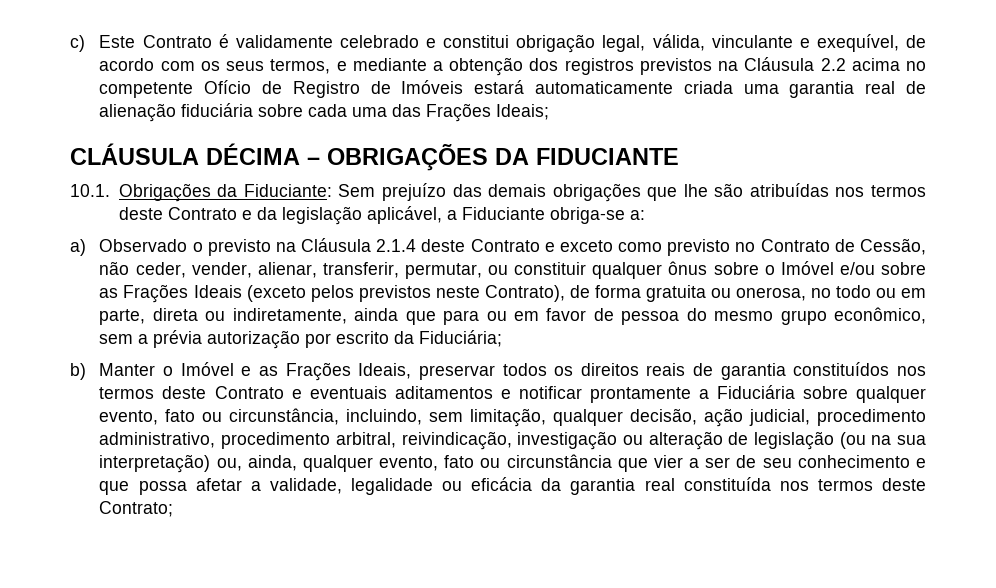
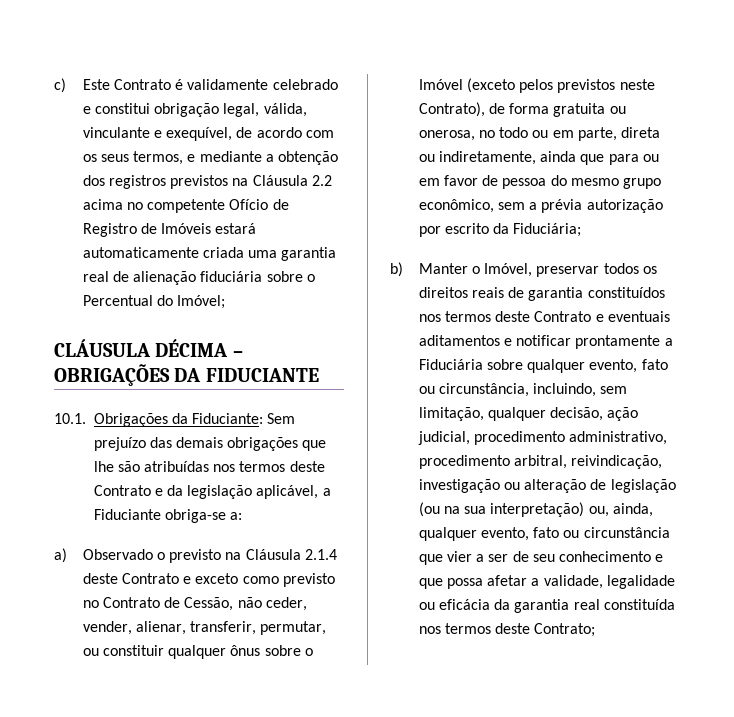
- c) Este Contrato é validamente celebrado e constitui obrigação legal, válida, vinculante e exequível, de acordo com os seus termos, e mediante a obtenção dos registros previstos na Cláusula 2.2 acima no competente Ofício de Registro de Imóveis estará automaticamente criada uma garantia real de alienação fiduciária sobre cada uma das Frações Ideais;
+ c) Este Contrato é validamente celebrado e constitui obrigação legal, válida, vinculante e exequível, de acordo com os seus termos, e mediante a obtenção dos registros previstos na Cláusula 2.2 acima no competente Ofício de Registro de Imóveis estará automaticamente criada uma garantia real de alienação fiduciária sobre o Percentual do Imóvel;
- a) Observado o previsto na Cláusula 2.1.4 deste Contrato e exceto como previsto no Contrato de Cessão, não ceder, vender, alienar, transferir, permutar, ou constituir qualquer ônus sobre o Imóvel e/ou sobre as Frações Ideais (exceto pelos previstos neste Contrato), de forma gratuita ou onerosa, no todo ou em parte, direta ou indiretamente, ainda que para ou em favor de pessoa do mesmo grupo econômico, sem a prévia autorização por escrito da Fiduciária;
+ a) Observado o previsto na Cláusula 2.1.4 deste Contrato e exceto como previsto no Contrato de Cessão, não ceder, vender, alienar, transferir, permutar, ou constituir qualquer ônus sobre o Imóvel (exceto pelos previstos neste Contrato), de forma gratuita ou onerosa, no todo ou em parte, direta ou indiretamente, ainda que para ou em favor de pessoa do mesmo grupo econômico, sem a prévia autorização por escrito da Fiduciária;
- b) Manter o Imóvel e as Frações Ideais, preservar todos os direitos reais de garantia constituídos nos termos deste Contrato e eventuais aditamentos e notificar prontamente a Fiduciária sobre qualquer evento, fato ou circunstância, incluindo, sem limitação, qualquer decisão, ação judicial, procedimento administrativo, procedimento arbitral, reivindicação, investigação ou alteração de legislação (ou na sua interpretação) ou, ainda, qualquer evento, fato ou circunstância que vier a ser de seu conhecimento e que possa afetar a validade, legalidade ou eficácia da garantia real constituída nos termos deste Contrato;
+ b) Manter o Imóvel, preservar todos os direitos reais de garantia constituídos nos termos deste Contrato e eventuais aditamentos e notificar prontamente a Fiduciária sobre qualquer evento, fato ou circunstância, incluindo, sem limitação, qualquer decisão, ação judicial, procedimento administrativo, procedimento arbitral, reivindicação, investigação ou alteração de legislação (ou na sua interpretação) ou, ainda, qualquer evento, fato ou circunstância que vier a ser de seu conhecimento e que possa afetar a validade, legalidade ou eficácia da garantia real constituída nos termos deste Contrato;

